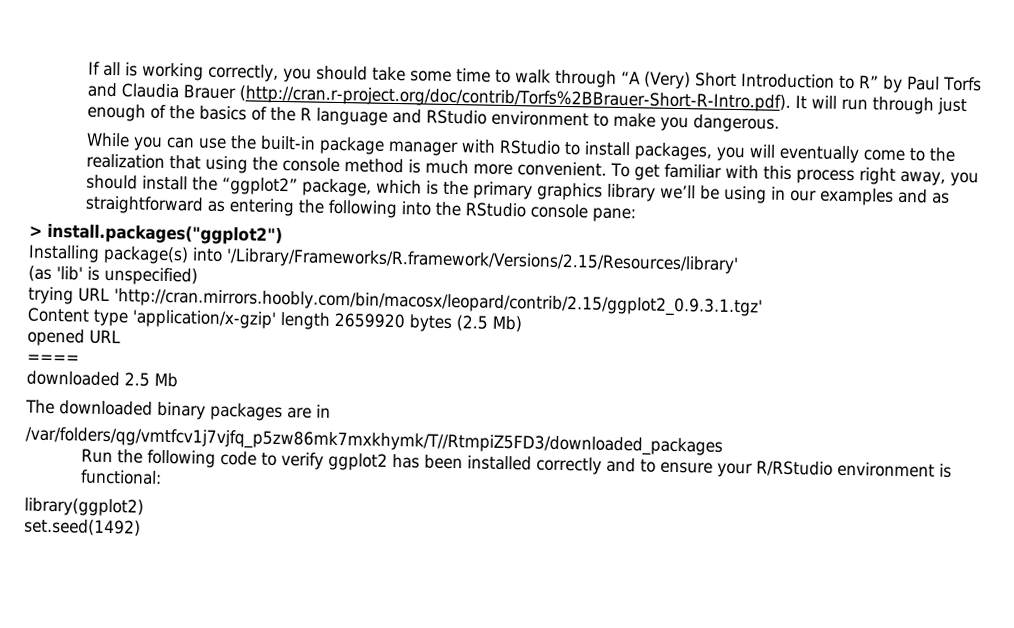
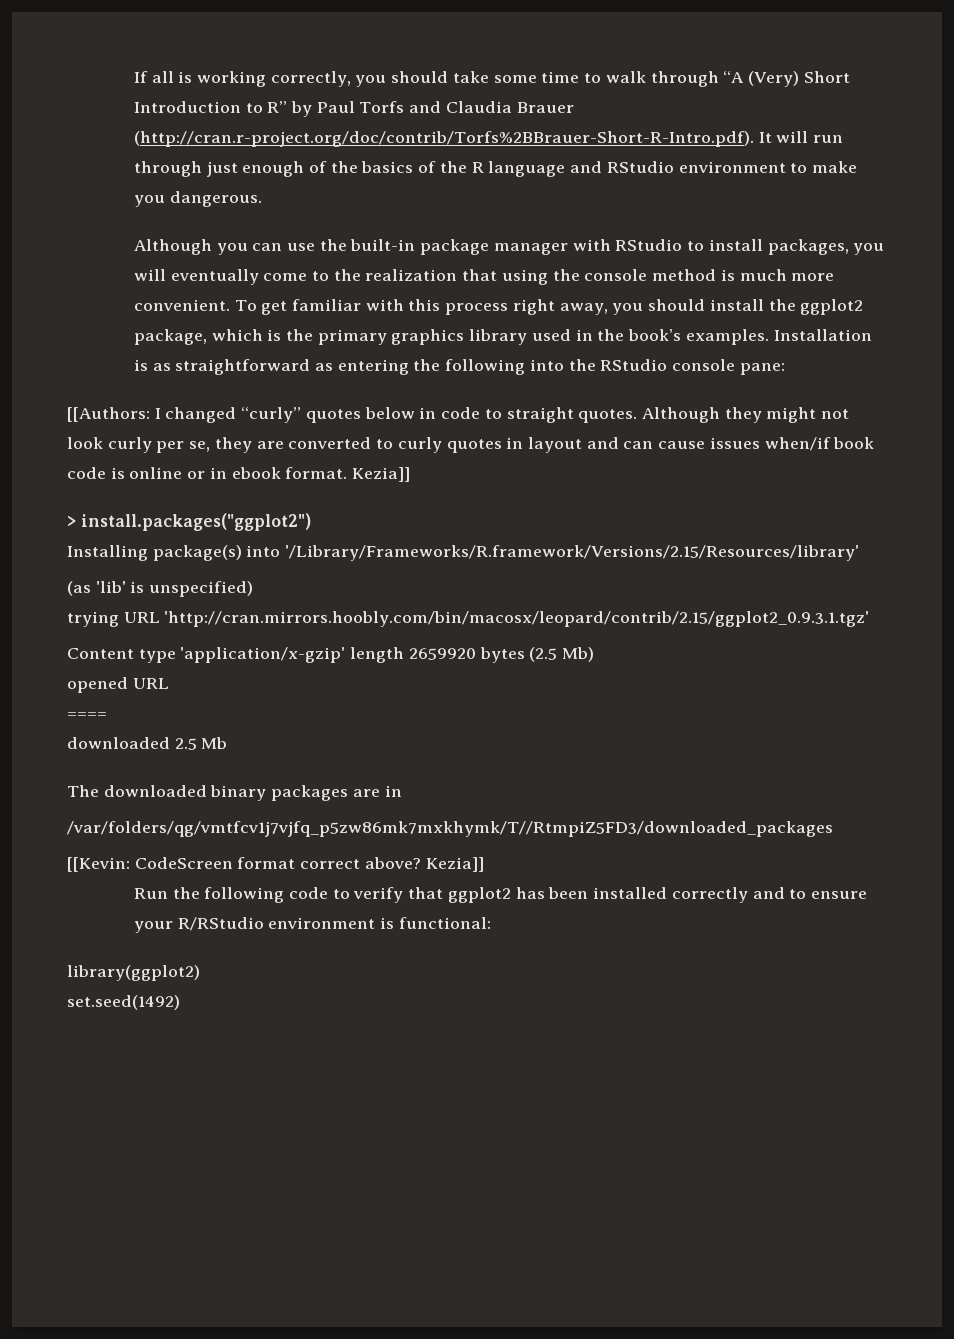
- While you can use the built-in package manager with RStudio to install packages, you will eventually come to the realization that using the console method is much more convenient.
+ Although you can use the built-in package manager with RStudio to install packages, you will eventually come to the realization that using the console method is much more convenient.
- To get familiar with this process right away, you should install the “ggplot2” package, which is the primary graphics library we’ll be using in our examples and as straightforward as entering the following into the RStudio console pane:
+ To get familiar with this process right away, you should install the ggplot2 package, which is the primary graphics library used in the book’s examples. Installation is as straightforward as entering the following into the RStudio console pane:
+ [[Authors: I changed “curly” quotes below in code to straight quotes. Although they might not look curly per se, they are converted to curly quotes in layout and can cause issues when/if book code is online or in ebook format. Kezia]]
+ [[Kevin: CodeScreen format correct above? Kezia]]
- Run the following code to verify ggplot2 has been installed correctly and to ensure your R/RStudio environment is functional:
+ Run the following code to verify that ggplot2 has been installed correctly and to ensure your R/RStudio environment is functional:

